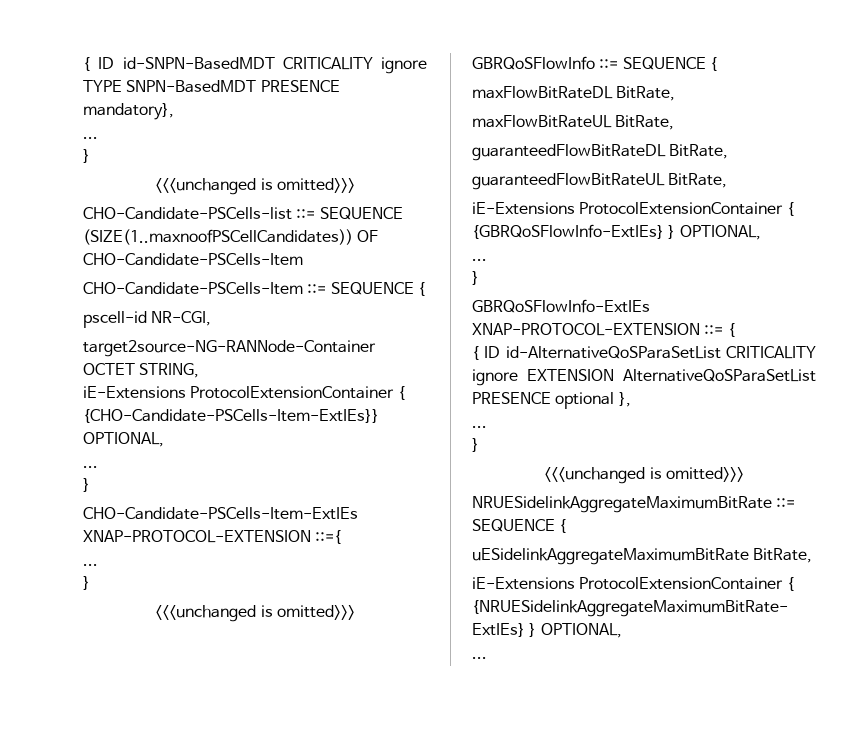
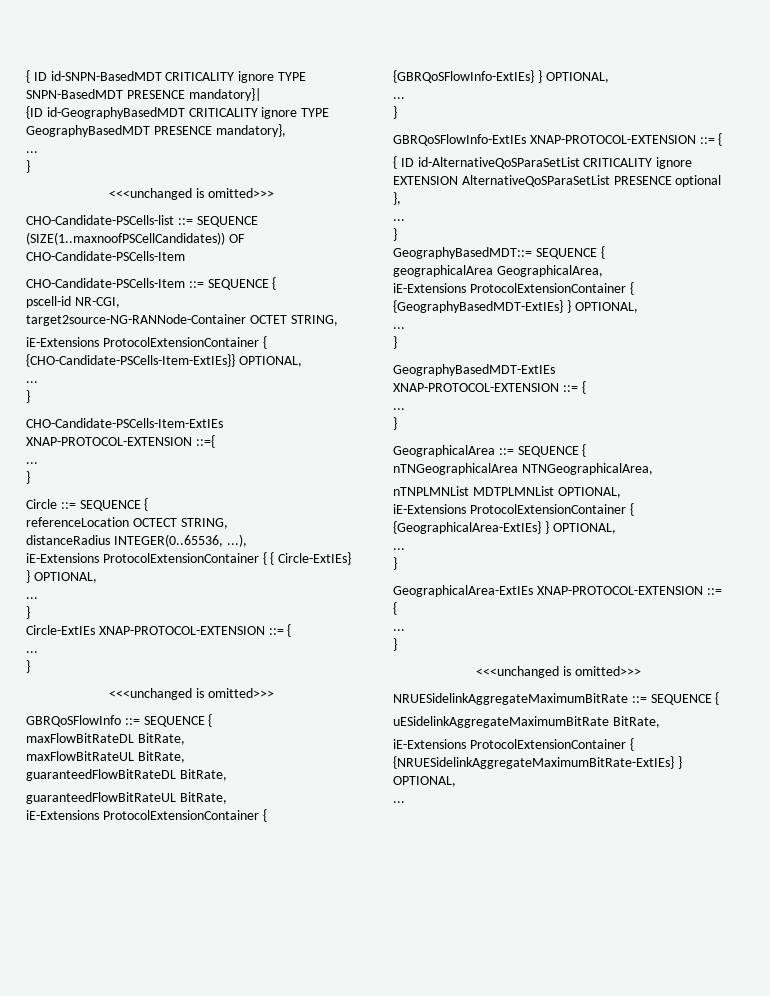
- { ID id-SNPN-BasedMDT CRITICALITY ignore TYPE SNPN-BasedMDT PRESENCE mandatory},
+ { ID id-SNPN-BasedMDT CRITICALITY ignore TYPE SNPN-BasedMDT PRESENCE mandatory}|
+ {ID id-GeographyBasedMDT CRITICALITY ignore TYPE GeographyBasedMDT PRESENCE mandatory},
+ Circle ::= SEQUENCE {
+ referenceLocation OCTECT STRING,
+ distanceRadius INTEGER(0..65536, ...),
+ iE-Extensions ProtocolExtensionContainer { { Circle-ExtIEs} } OPTIONAL,
+ ...
+ }
+ Circle-ExtIEs XNAP-PROTOCOL-EXTENSION ::= {
+ ...
+ }
+ GeographyBasedMDT::= SEQUENCE {
+ geographicalArea GeographicalArea,
+ iE-Extensions ProtocolExtensionContainer { {GeographyBasedMDT-ExtIEs} } OPTIONAL,
+ ...
+ }
+ GeographyBasedMDT-ExtIEs XNAP-PROTOCOL-EXTENSION ::= {
+ ...
+ }
+ GeographicalArea ::= SEQUENCE {
+ nTNGeographicalArea NTNGeographicalArea,
+ nTNPLMNList MDTPLMNList OPTIONAL,
+ iE-Extensions ProtocolExtensionContainer { {GeographicalArea-ExtIEs} } OPTIONAL,
+ ...
+ }
+ GeographicalArea-ExtIEs XNAP-PROTOCOL-EXTENSION ::= {
+ ...
+ }

